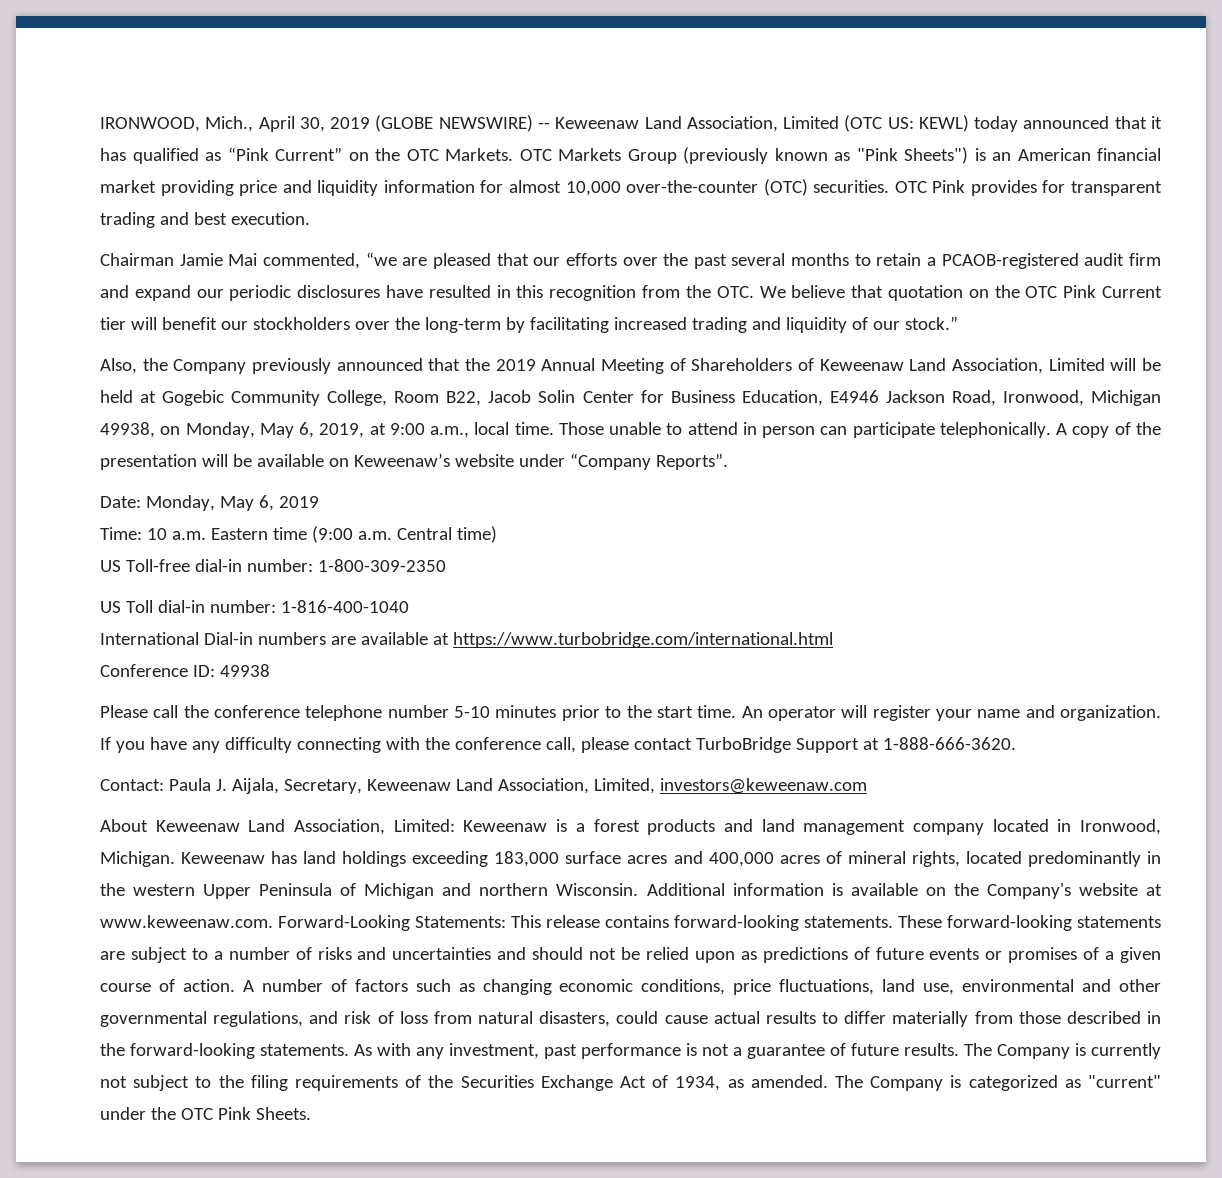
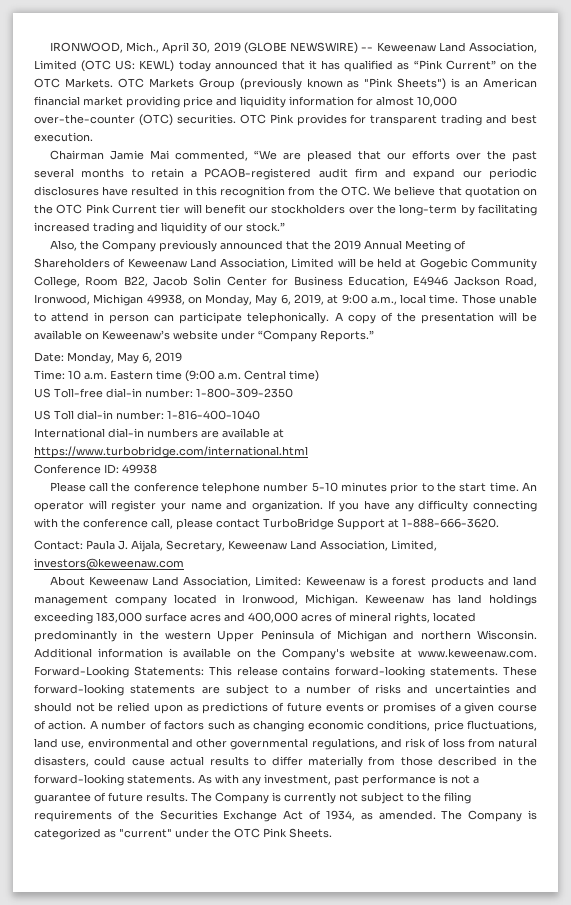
- Chairman Jamie Mai commented, “we are pleased that our efforts over the past several months to retain a PCAOB-registered audit firm and expand our periodic disclosures have resulted in this recognition from the OTC. We believe that quotation on the OTC Pink Current tier will benefit our stockholders over the long-term by facilitating increased trading and liquidity of our stock.”
+ Chairman Jamie Mai commented, “We are pleased that our efforts over the past several months to retain a PCAOB-registered audit firm and expand our periodic disclosures have resulted in this recognition from the OTC. We believe that quotation on the OTC Pink Current tier will benefit our stockholders over the long-term by facilitating increased trading and liquidity of our stock.”
- A copy of the presentation will be available on Keweenaw’s website under “Company Reports”.
+ A copy of the presentation will be available on Keweenaw’s website under “Company Reports.”
- International Dial-in numbers are available at https://www.turbobridge.com/international.html
+ International dial-in numbers are available at https://www.turbobridge.com/international.html

